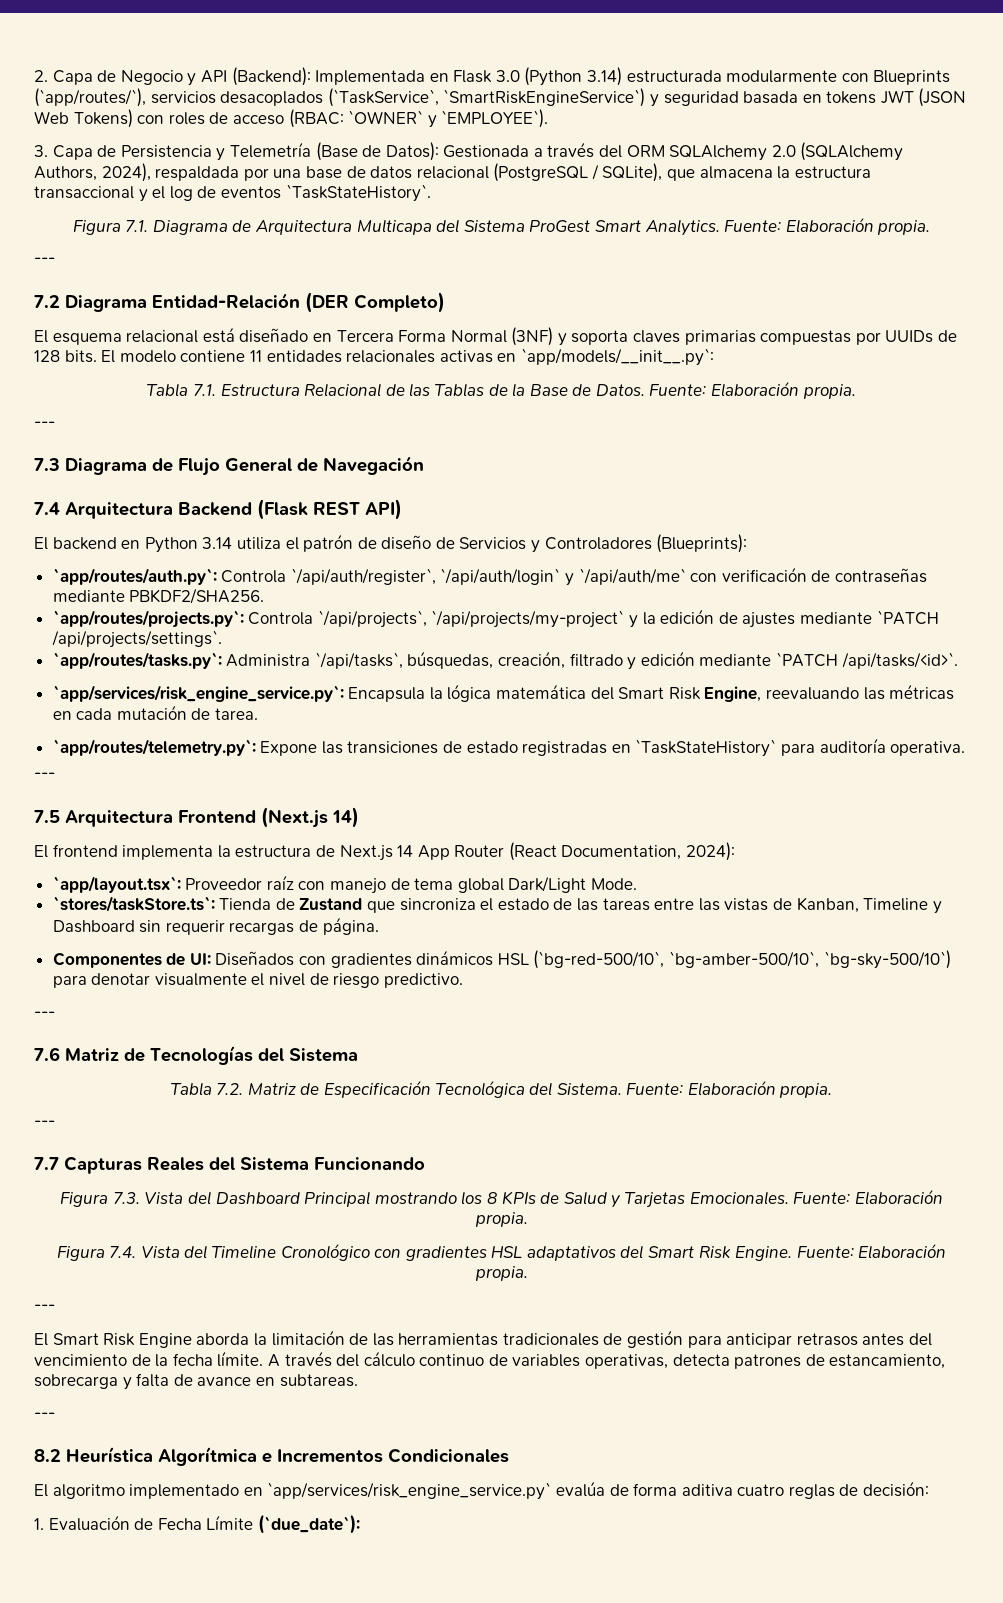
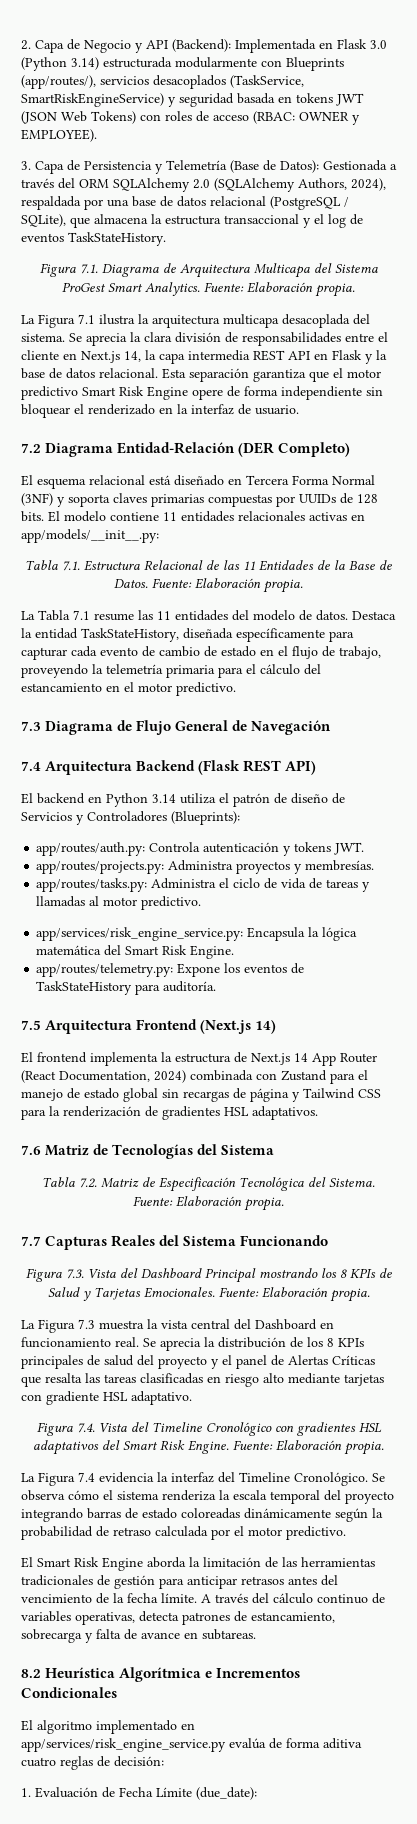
- 2. Capa de Negocio y API (Backend): Implementada en Flask 3.0 (Python 3.14) estructurada modularmente con Blueprints (`app/routes/`), servicios desacoplados (`TaskService`, `SmartRiskEngineService`) y seguridad basada en tokens JWT (JSON Web Tokens) con roles de acceso (RBAC: `OWNER` y `EMPLOYEE`).
+ 2. Capa de Negocio y API (Backend): Implementada en Flask 3.0 (Python 3.14) estructurada modularmente con Blueprints (app/routes/), servicios desacoplados (TaskService, SmartRiskEngineService) y seguridad basada en tokens JWT (JSON Web Tokens) con roles de acceso (RBAC: OWNER y EMPLOYEE).
- 3. Capa de Persistencia y Telemetría (Base de Datos): Gestionada a través del ORM SQLAlchemy 2.0 (SQLAlchemy Authors, 2024), respaldada por una base de datos relacional (PostgreSQL / SQLite), que almacena la estructura transaccional y el log de eventos `TaskStateHistory`.
+ 3. Capa de Persistencia y Telemetría (Base de Datos): Gestionada a través del ORM SQLAlchemy 2.0 (SQLAlchemy Authors, 2024), respaldada por una base de datos relacional (PostgreSQL / SQLite), que almacena la estructura transaccional y el log de eventos TaskStateHistory.
  Figura 7.1. Diagrama de Arquitectura Multicapa del Sistema ProGest Smart Analytics. Fuente: Elaboración propia.
- ---
+ La Figura 7.1 ilustra la arquitectura multicapa desacoplada del sistema. Se aprecia la clara división de responsabilidades entre el cliente en Next.js 14, la capa intermedia REST API en Flask y la base de datos relacional. Esta separación garantiza que el motor predictivo Smart Risk Engine opere de forma independiente sin bloquear el renderizado en la interfaz de usuario.
- El modelo contiene 11 entidades relacionales activas en `app/models/__init__.py`:
+ El modelo contiene 11 entidades relacionales activas en app/models/__init__.py:
- Tabla 7.1. Estructura Relacional de las Tablas de la Base de Datos. Fuente: Elaboración propia.
- ---
+ Tabla 7.1. Estructura Relacional de las 11 Entidades de la Base de Datos. Fuente: Elaboración propia.
+ La Tabla 7.1 resume las 11 entidades del modelo de datos. Destaca la entidad TaskStateHistory, diseñada específicamente para capturar cada evento de cambio de estado en el flujo de trabajo, proveyendo la telemetría primaria para el cálculo del estancamiento en el motor predictivo.
- `app/routes/auth.py`: Controla `/api/auth/register`, `/api/auth/login` y `/api/auth/me` con verificación de contraseñas mediante PBKDF2/SHA256.
- `app/routes/projects.py`: Controla `/api/projects`, `/api/projects/my-project` y la edición de ajustes mediante `PATCH /api/projects/settings`.
- `app/routes/tasks.py`: Administra `/api/tasks`, búsquedas, creación, filtrado y edición mediante `PATCH /api/tasks/<id>`.
- `app/services/risk_engine_service.py`: Encapsula la lógica matemática del Smart Risk Engine, reevaluando las métricas en cada mutación de tarea.
- `app/routes/telemetry.py`: Expone las transiciones de estado registradas en `TaskStateHistory` para auditoría operativa.
- ---
+ app/routes/auth.py: Controla autenticación y tokens JWT.
+ app/routes/projects.py: Administra proyectos y membresías.
+ app/routes/tasks.py: Administra el ciclo de vida de tareas y llamadas al motor predictivo.
+ app/services/risk_engine_service.py: Encapsula la lógica matemática del Smart Risk Engine.
+ app/routes/telemetry.py: Expone los eventos de TaskStateHistory para auditoría.
- El frontend implementa la estructura de Next.js 14 App Router (React Documentation, 2024):
- `app/layout.tsx`: Proveedor raíz con manejo de tema global Dark/Light Mode.
- `stores/taskStore.ts`: Tienda de Zustand que sincroniza el estado de las tareas entre las vistas de Kanban, Timeline y Dashboard sin requerir recargas de página.
- Componentes de UI: Diseñados con gradientes dinámicos HSL (`bg-red-500/10`, `bg-amber-500/10`, `bg-sky-500/10`) para denotar visualmente el nivel de riesgo predictivo.
- ---
+ El frontend implementa la estructura de Next.js 14 App Router (React Documentation, 2024) combinada con Zustand para el manejo de estado global sin recargas de página y Tailwind CSS para la renderización de gradientes HSL adaptativos.
  Tabla 7.2. Matriz de Especificación Tecnológica del Sistema. Fuente: Elaboración propia.
- ---
+ La Figura 7.3 muestra la vista central del Dashboard en funcionamiento real. Se aprecia la distribución de los 8 KPIs principales de salud del proyecto y el panel de Alertas Críticas que resalta las tareas clasificadas en riesgo alto mediante tarjetas con gradiente HSL adaptativo.
  Figura 7.4. Vista del Timeline Cronológico con gradientes HSL adaptativos del Smart Risk Engine. Fuente: Elaboración propia.
- ---
+ La Figura 7.4 evidencia la interfaz del Timeline Cronológico. Se observa cómo el sistema renderiza la escala temporal del proyecto integrando barras de estado coloreadas dinámicamente según la probabilidad de retraso calculada por el motor predictivo.
  A través del cálculo continuo de variables operativas, detecta patrones de estancamiento, sobrecarga y falta de avance en subtareas.
- ---
- El algoritmo implementado en `app/services/risk_engine_service.py` evalúa de forma aditiva cuatro reglas de decisión:
+ El algoritmo implementado en app/services/risk_engine_service.py evalúa de forma aditiva cuatro reglas de decisión:
- 1. Evaluación de Fecha Límite (`due_date`):
+ 1. Evaluación de Fecha Límite (due_date):

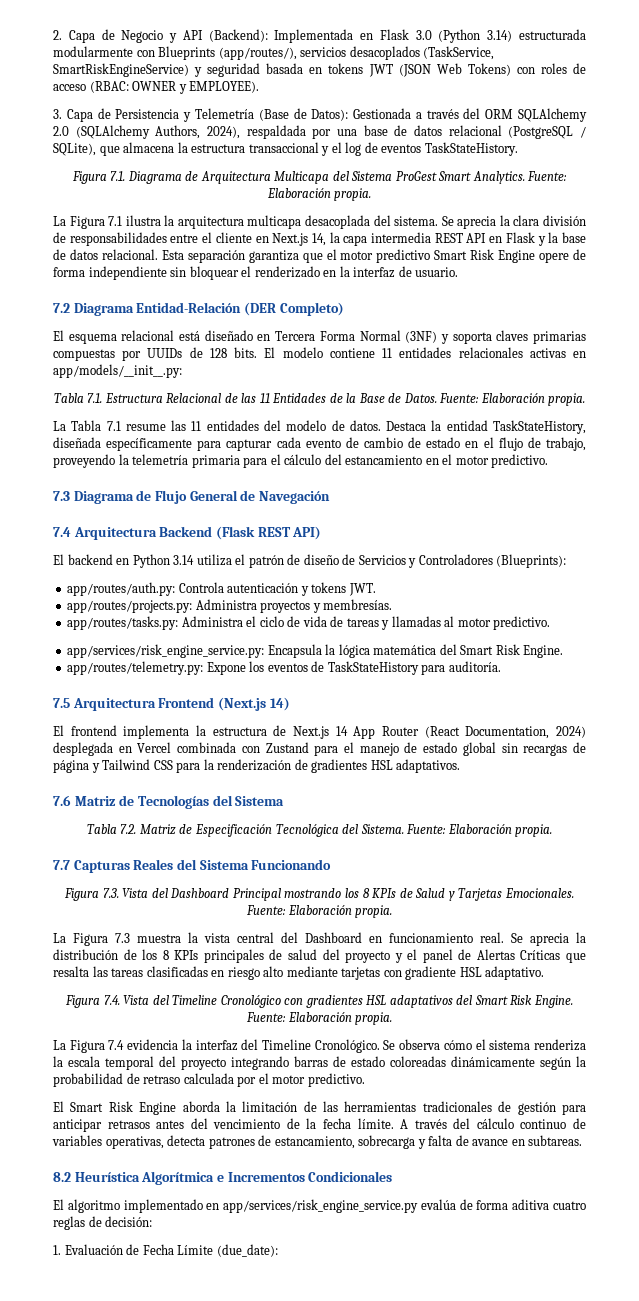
- El frontend implementa la estructura de Next.js 14 App Router (React Documentation, 2024) combinada con Zustand para el manejo de estado global sin recargas de página y Tailwind CSS para la renderización de gradientes HSL adaptativos.
+ El frontend implementa la estructura de Next.js 14 App Router (React Documentation, 2024) desplegada en Vercel combinada con Zustand para el manejo de estado global sin recargas de página y Tailwind CSS para la renderización de gradientes HSL adaptativos.

